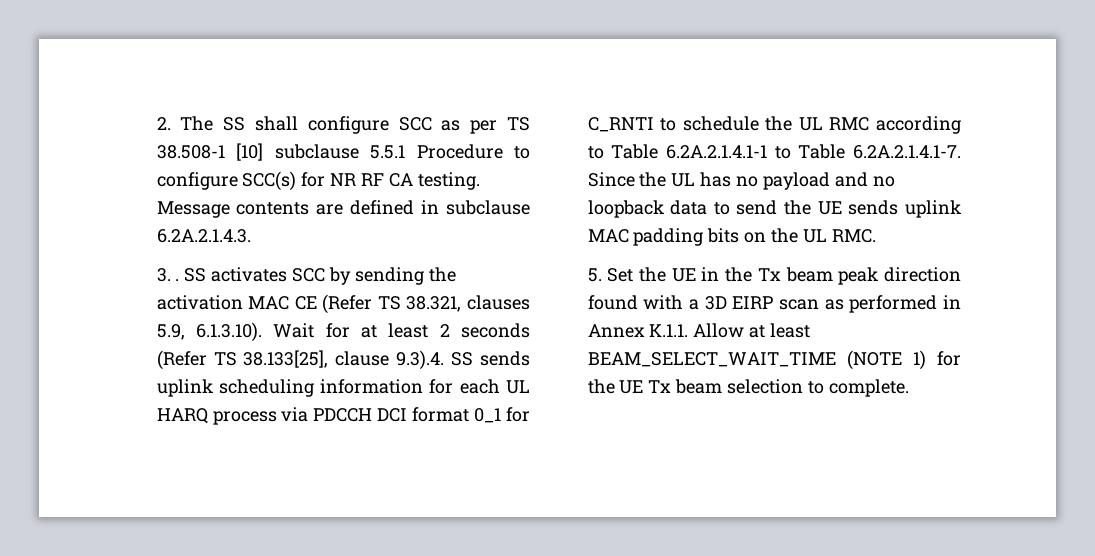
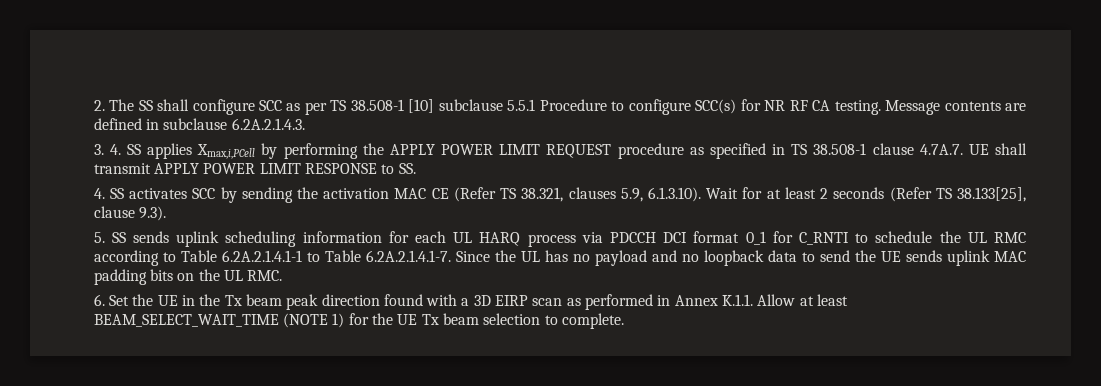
- 3. . SS activates SCC by sending the activation MAC CE (Refer TS 38.321, clauses 5.9, 6.1.3.10). Wait for at least 2 seconds (Refer TS 38.133[25], clause 9.3).4. SS sends uplink scheduling information for each UL HARQ process via PDCCH DCI format 0_1 for C_RNTI to schedule the UL RMC according to Table 6.2A.2.1.4.1-1 to Table 6.2A.2.1.4.1-7. Since the UL has no payload and no loopback data to send the UE sends uplink MAC padding bits on the UL RMC.
+ 3. 4. SS applies Xmax,i,PCell by performing the APPLY POWER LIMIT REQUEST procedure as specified in TS 38.508-1 clause 4.7A.7. UE shall transmit APPLY POWER LIMIT RESPONSE to SS.
+ 4. SS activates SCC by sending the activation MAC CE (Refer TS 38.321, clauses 5.9, 6.1.3.10). Wait for at least 2 seconds (Refer TS 38.133[25], clause 9.3).
+ 5. SS sends uplink scheduling information for each UL HARQ process via PDCCH DCI format 0_1 for C_RNTI to schedule the UL RMC according to Table 6.2A.2.1.4.1-1 to Table 6.2A.2.1.4.1-7. Since the UL has no payload and no loopback data to send the UE sends uplink MAC padding bits on the UL RMC.
- 5. Set the UE in the Tx beam peak direction found with a 3D EIRP scan as performed in Annex K.1.1. Allow at least BEAM_SELECT_WAIT_TIME (NOTE 1) for the UE Tx beam selection to complete.
+ 6. Set the UE in the Tx beam peak direction found with a 3D EIRP scan as performed in Annex K.1.1. Allow at least BEAM_SELECT_WAIT_TIME (NOTE 1) for the UE Tx beam selection to complete.

